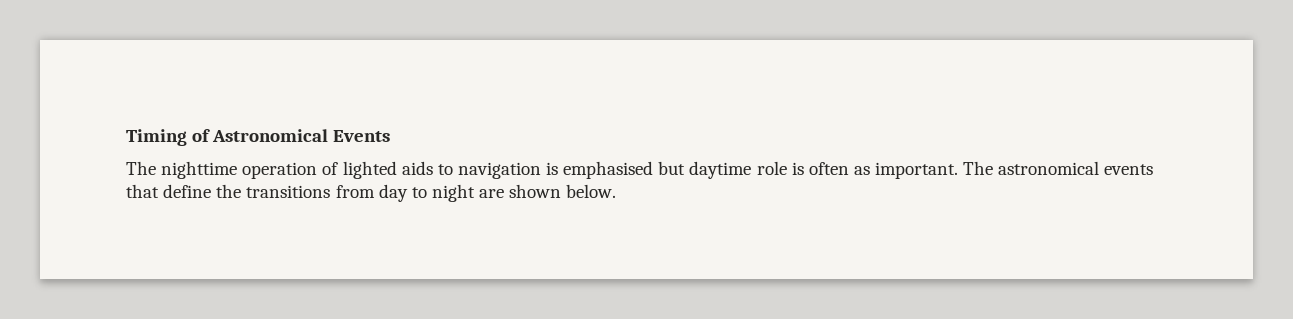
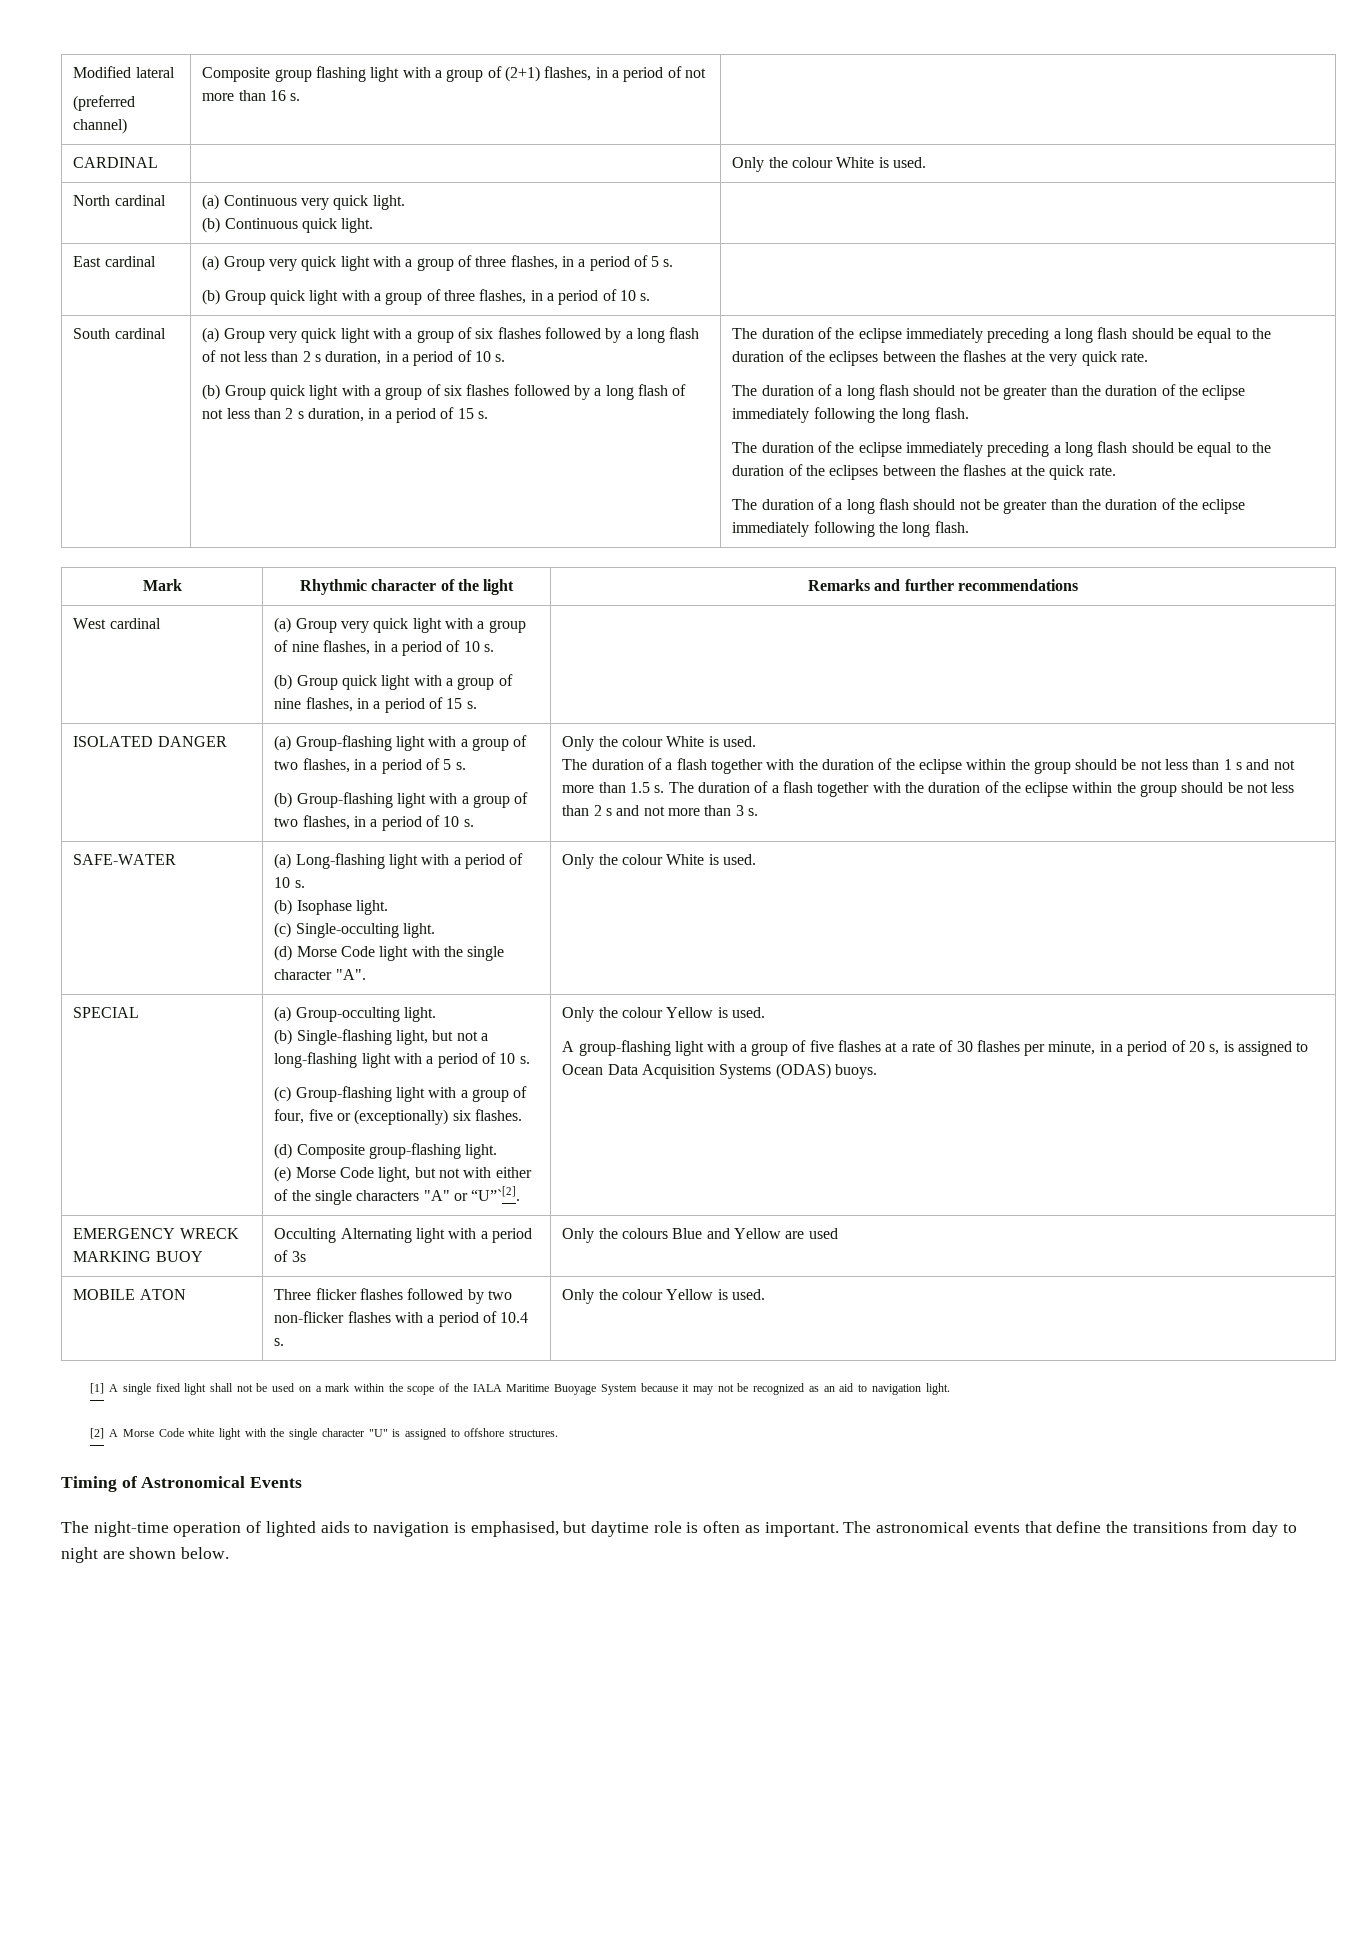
+ Modified lateral
+ (preferred channel) | Composite group flashing light with a group of (2+1) flashes, in a period of not more than 16 s. |
+ CARDINAL | | Only the colour White is used.
+ North cardinal | (a) Continuous very quick light.
+ (b) Continuous quick light. |
+ East cardinal | (a) Group very quick light with a group of three flashes, in a period of 5 s.
+ (b) Group quick light with a group of three flashes, in a period of 10 s. |
+ South cardinal | (a) Group very quick light with a group of six flashes followed by a long flash of not less than 2 s duration, in a period of 10 s.
+ (b) Group quick light with a group of six flashes followed by a long flash of not less than 2 s duration, in a period of 15 s. | The duration of the eclipse immediately preceding a long flash should be equal to the duration of the eclipses between the flashes at the very quick rate.
+ The duration of a long flash should not be greater than the duration of the eclipse immediately following the long flash.
+ The duration of the eclipse immediately preceding a long flash should be equal to the duration of the eclipses between the flashes at the quick rate.
+ The duration of a long flash should not be greater than the duration of the eclipse immediately following the long flash.
+ Mark | Rhythmic character of the light | Remarks and further recommendations
+ West cardinal | (a) Group very quick light with a group of nine flashes, in a period of 10 s.
+ (b) Group quick light with a group of nine flashes, in a period of 15 s. |
+ ISOLATED DANGER | (a) Group‑flashing light with a group of two flashes, in a period of 5 s.
+ (b) Group‑flashing light with a group of two flashes, in a period of 10 s. | Only the colour White is used.
+ The duration of a flash together with the duration of the eclipse within the group should be not less than 1 s and not more than 1.5 s. The duration of a flash together with the duration of the eclipse within the group should be not less than 2 s and not more than 3 s.
+ SAFE‑WATER | (a) Long‑flashing light with a period of 10 s.
+ (b) Isophase light.
+ (c) Single‑occulting light.
+ (d) Morse Code light with the single character "A". | Only the colour White is used.
+ SPECIAL | (a) Group‑occulting light.
+ (b) Single‑flashing light, but not a long‑flashing light with a period of 10 s.
+ (c) Group‑flashing light with a group of four, five or (exceptionally) six flashes.
+ (d) Composite group‑flashing light.
+ (e) Morse Code light, but not with either of the single characters "A" or “U”`[2]. | Only the colour Yellow is used.
+ A group‑flashing light with a group of five flashes at a rate of 30 flashes per minute, in a period of 20 s, is assigned to Ocean Data Acquisition Systems (ODAS) buoys.
+ EMERGENCY WRECK MARKING BUOY | Occulting Alternating light with a period of 3s | Only the colours Blue and Yellow are used
+ MOBILE ATON | Three flicker flashes followed by two non-flicker flashes with a period of 10.4 s. | Only the colour Yellow is used.
+ [1] A single fixed light shall not be used on a mark within the scope of the IALA Maritime Buoyage System because it may not be recognized as an aid to navigation light.
+ [2] A Morse Code white light with the single character "U" is assigned to offshore structures.
- The nighttime operation of lighted aids to navigation is emphasised but daytime role is often as important.
+ The night-time operation of lighted aids to navigation is emphasised, but daytime role is often as important.

